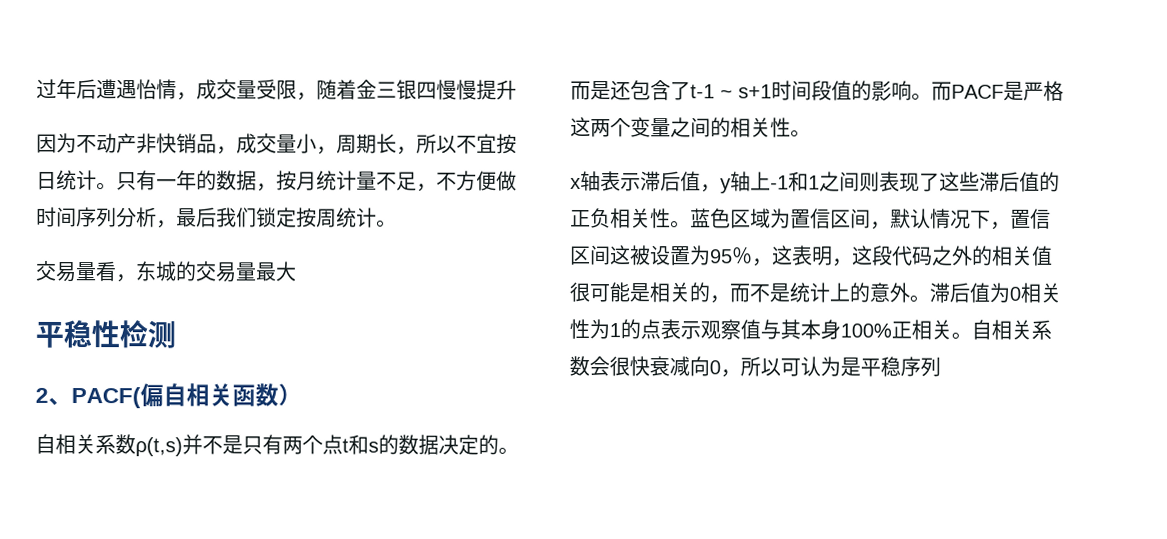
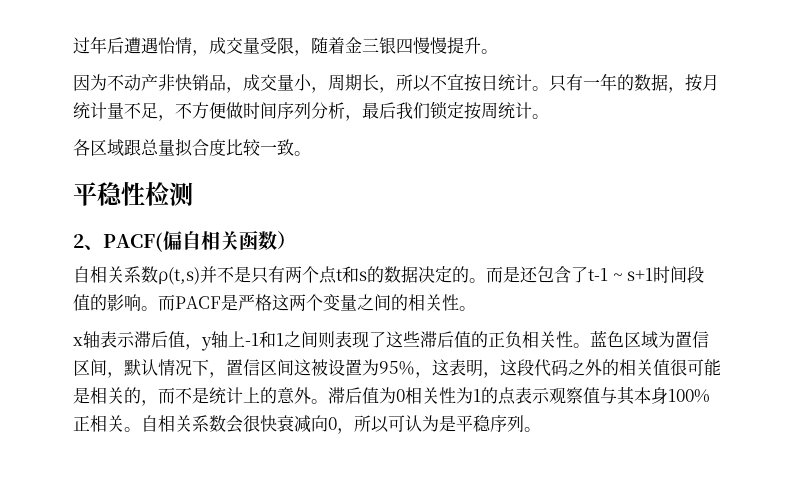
- 过年后遭遇怡情，成交量受限，随着金三银四慢慢提升
+ 过年后遭遇怡情，成交量受限，随着金三银四慢慢提升。
- 交易量看，东城的交易量最大
+ 各区域跟总量拟合度比较一致。
- 自相关系数会很快衰减向0，所以可认为是平稳序列
+ 自相关系数会很快衰减向0，所以可认为是平稳序列。

